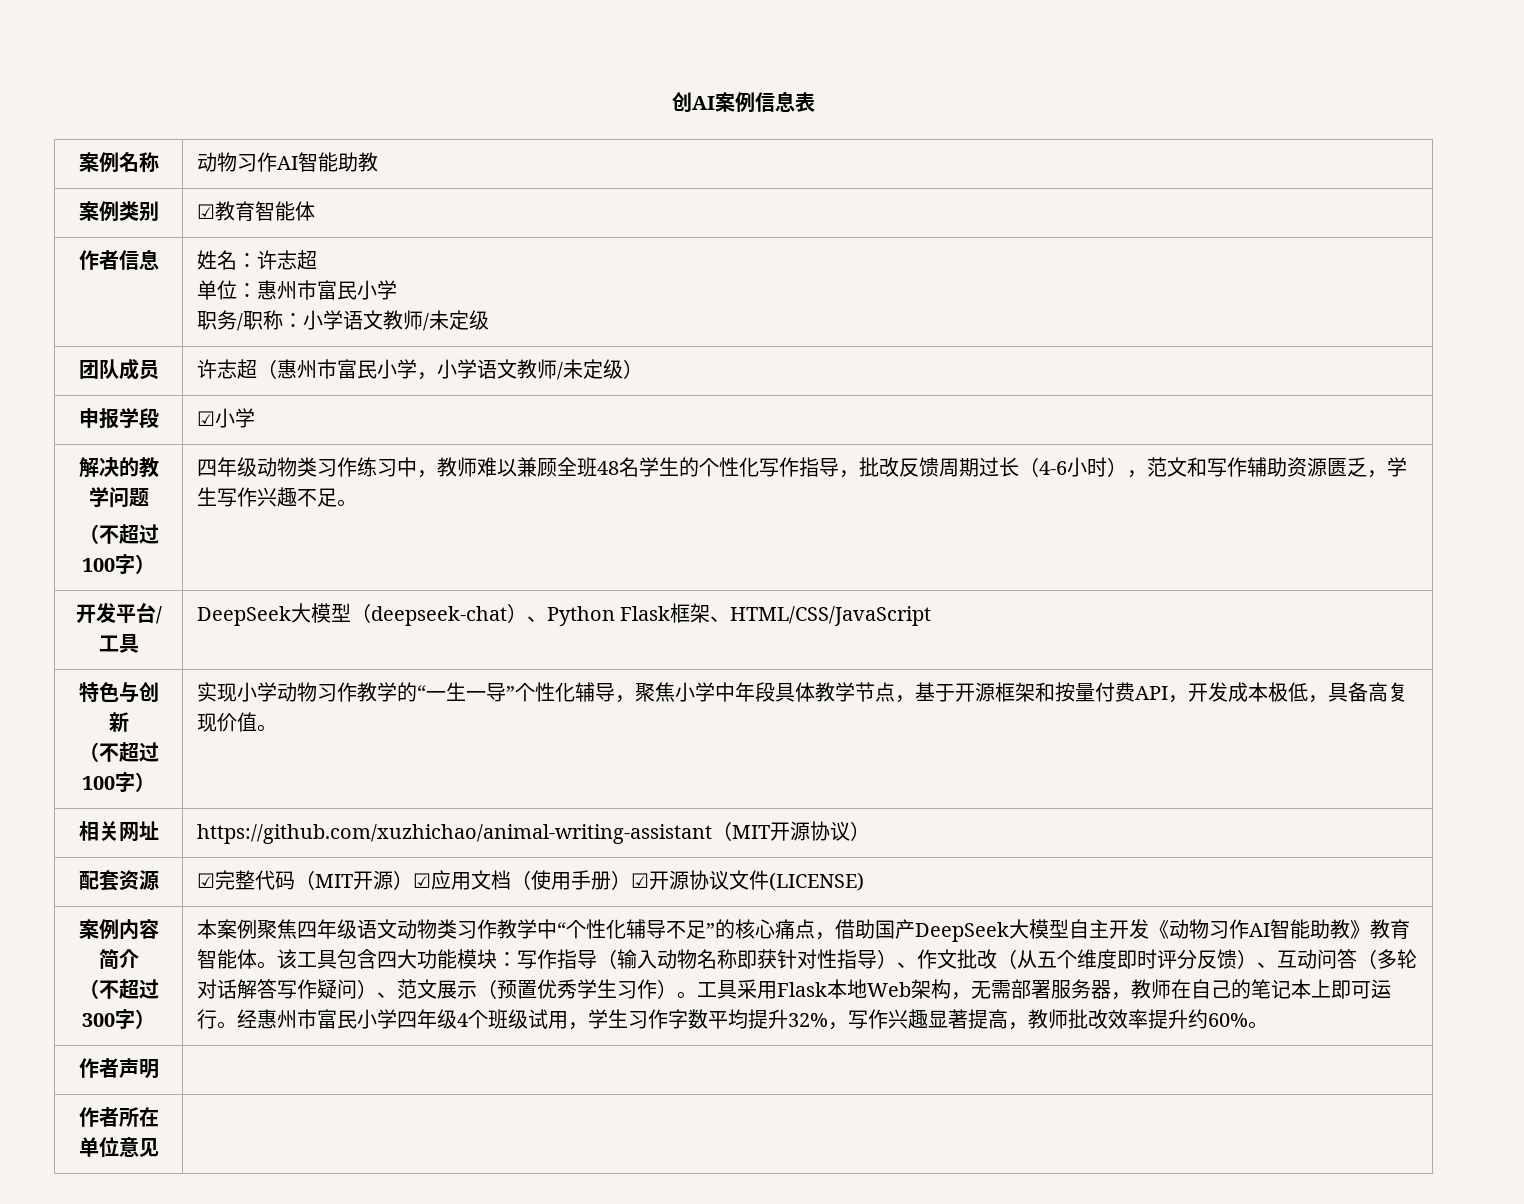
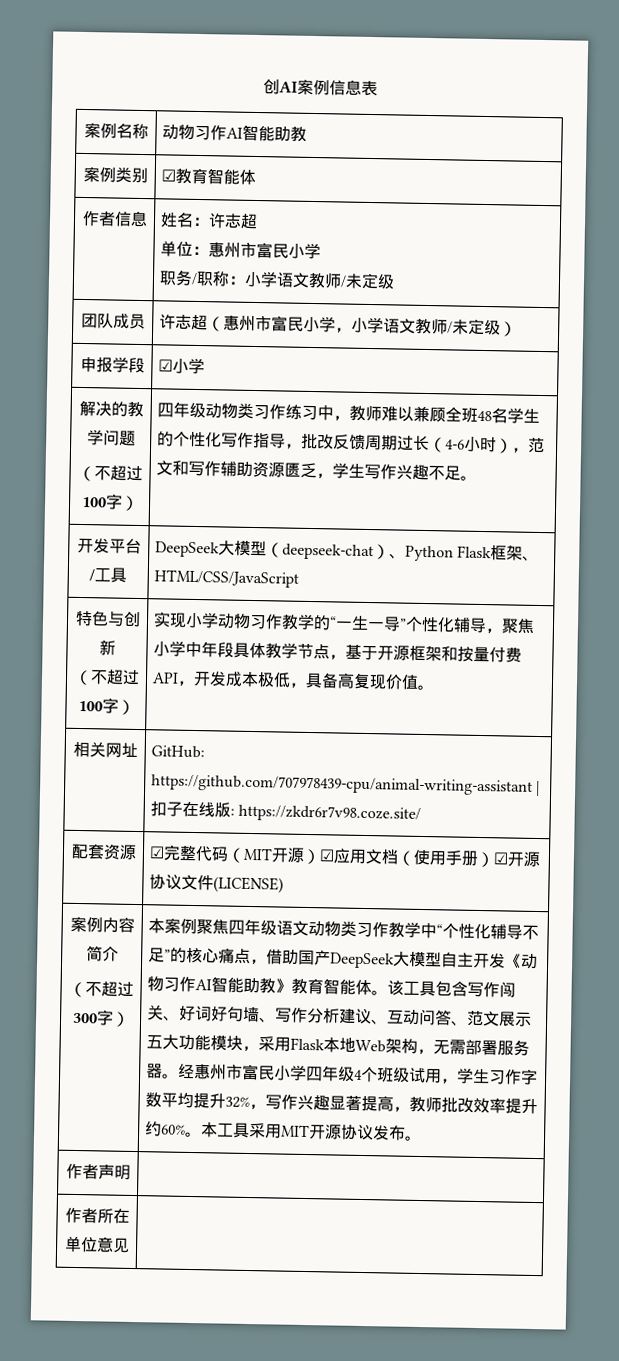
- 相关网址 | https://github.com/xuzhichao/animal-writing-assistant（MIT开源协议）
+ 相关网址 | GitHub: https://github.com/707978439-cpu/animal-writing-assistant | 扣子在线版: https://zkdr6r7v98.coze.site/
- 该工具包含四大功能模块：写作指导（输入动物名称即获针对性指导）、作文批改（从五个维度即时评分反馈）、互动问答（多轮对话解答写作疑问）、范文展示（预置优秀学生习作）。工具采用Flask本地Web架构，无需部署服务器，教师在自己的笔记本上即可运行。
+ 该工具包含写作闯关、好词好句墙、写作分析建议、互动问答、范文展示五大功能模块，采用Flask本地Web架构，无需部署服务器。
+ 本工具采用MIT开源协议发布。

